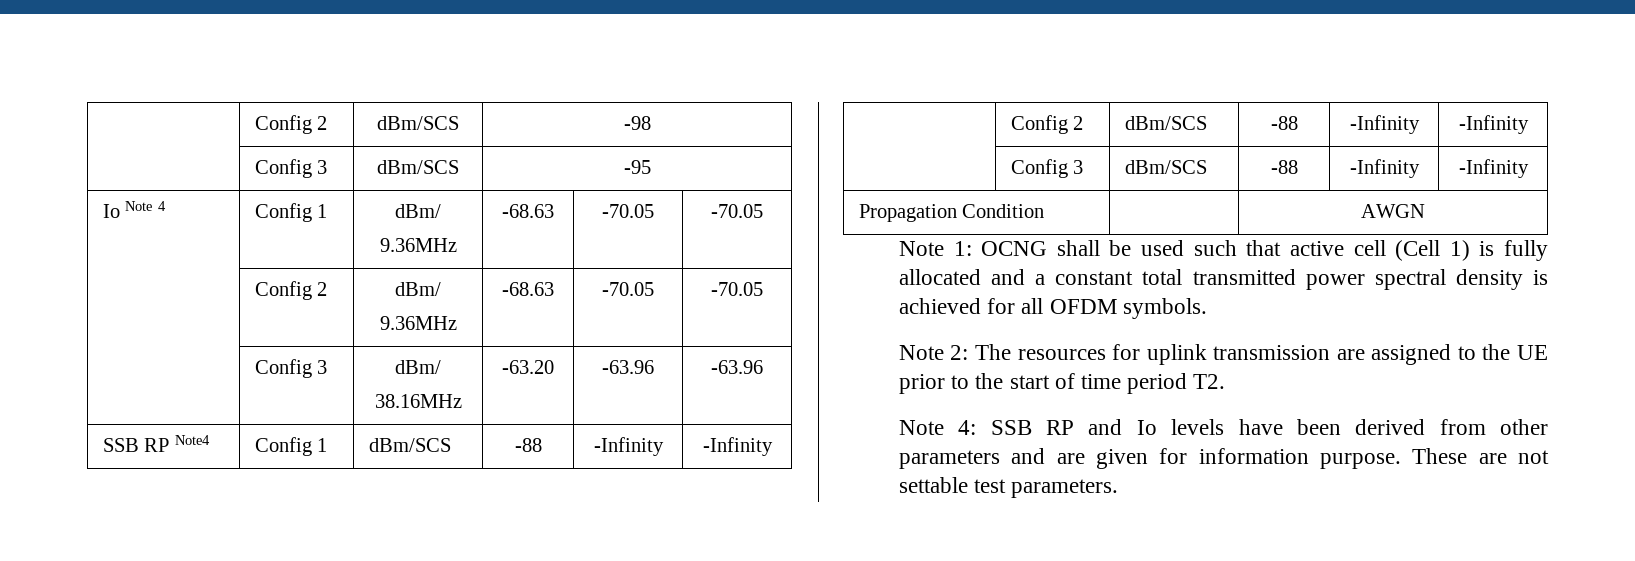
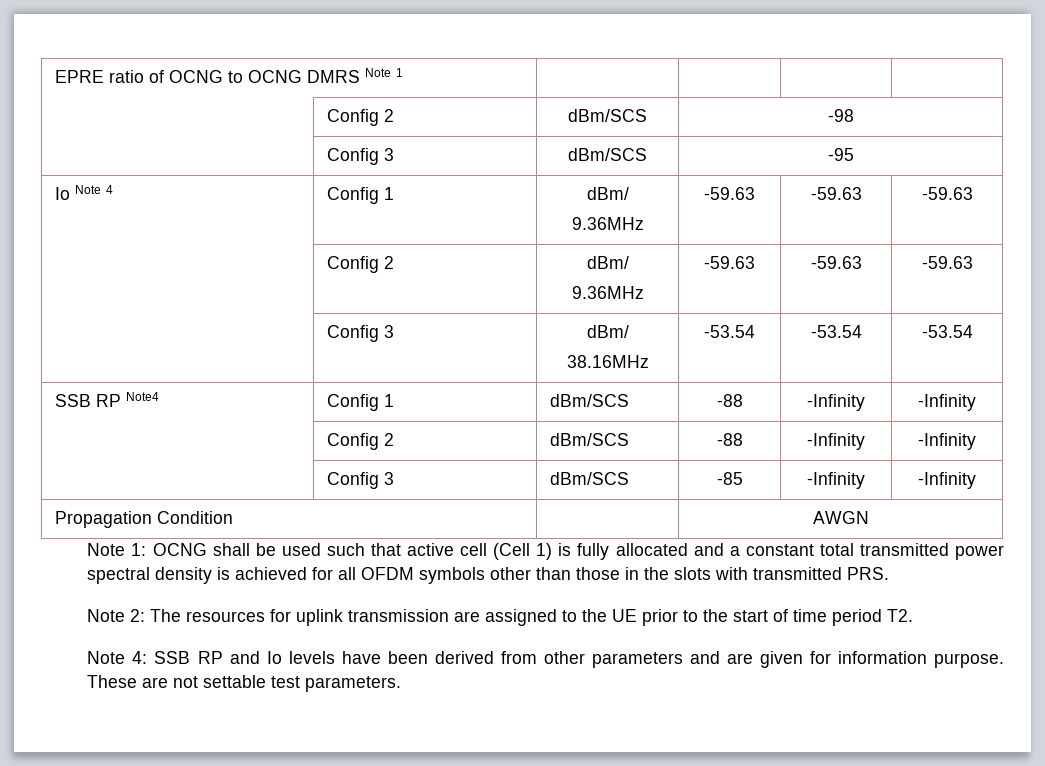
+ EPRE ratio of OCNG to OCNG DMRS Note 1 | | | |
  Io Note 4 | Config 1 | dBm/
- 9.36MHz | -68.63 | -70.05 | -70.05
+ 9.36MHz | -59.63 | -59.63 | -59.63
  | Config 2 | dBm/
- 9.36MHz | -68.63 | -70.05 | -70.05
+ 9.36MHz | -59.63 | -59.63 | -59.63
  | Config 3 | dBm/
- 38.16MHz | -63.20 | -63.96 | -63.96
+ 38.16MHz | -53.54 | -53.54 | -53.54
- | Config 3 | dBm/SCS | -88 | -Infinity | -Infinity
+ | Config 3 | dBm/SCS | -85 | -Infinity | -Infinity
- Note 1: OCNG shall be used such that active cell (Cell 1) is fully allocated and a constant total transmitted power spectral density is achieved for all OFDM symbols.
+ Note 1: OCNG shall be used such that active cell (Cell 1) is fully allocated and a constant total transmitted power spectral density is achieved for all OFDM symbols other than those in the slots with transmitted PRS.

